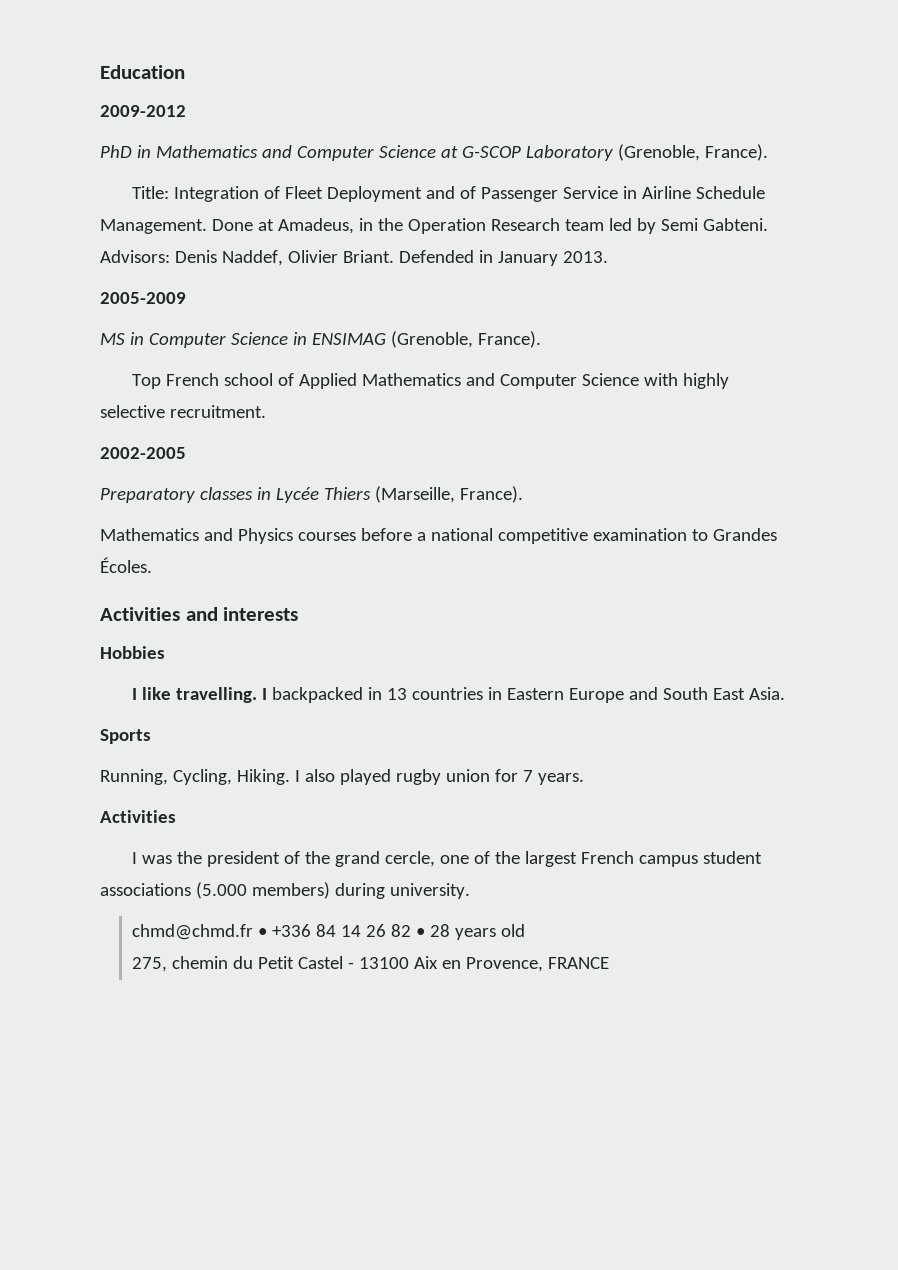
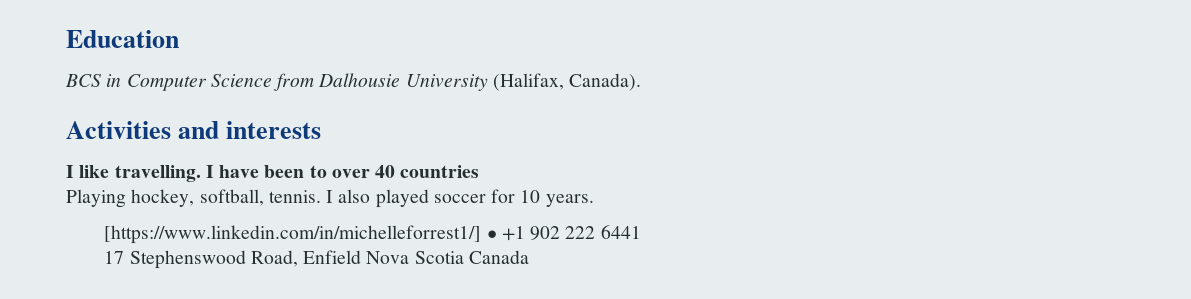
- 2009-2012
- PhD in Mathematics and Computer Science at G-SCOP Laboratory (Grenoble, France).
- Title: Integration of Fleet Deployment and of Passenger Service in Airline Schedule Management. Done at Amadeus, in the Operation Research team led by Semi Gabteni. Advisors: Denis Naddef, Olivier Briant. Defended in January 2013.
- 2005-2009
- MS in Computer Science in ENSIMAG (Grenoble, France).
- Top French school of Applied Mathematics and Computer Science with highly selective recruitment.
- 2002-2005
- Preparatory classes in Lycée Thiers (Marseille, France).
- Mathematics and Physics courses before a national competitive examination to Grandes Écoles.
+ BCS in Computer Science from Dalhousie University (Halifax, Canada).
- Hobbies
- I backpacked in 13 countries in Eastern Europe and South East Asia.
- Sports
- Running, Cycling, Hiking. I also played rugby union for 7 years.
- Activities
- I was the president of the grand cercle, one of the largest French campus student associations (5.000 members) during university.
- chmd@chmd.fr • +336 84 14 26 82 • 28 years old
- 275, chemin du Petit Castel - 13100 Aix en Provence, FRANCE
+ I have been to over 40 countries
+ Playing hockey, softball, tennis. I also played soccer for 10 years.
+ [https://www.linkedin.com/in/michelleforrest1/] • +1 902 222 6441
+ 17 Stephenswood Road, Enfield Nova Scotia Canada

